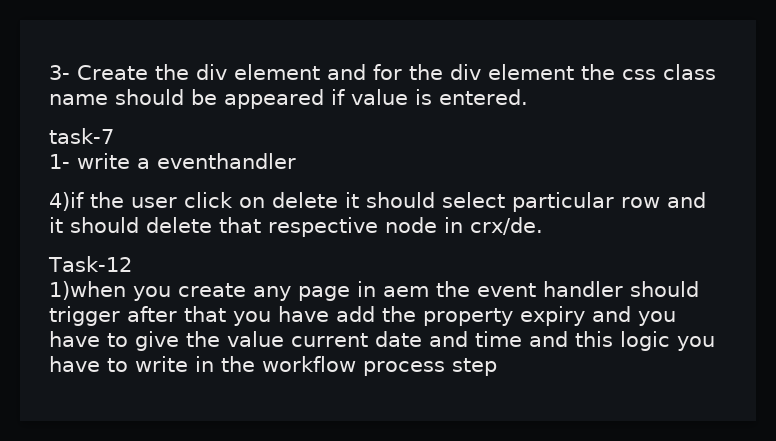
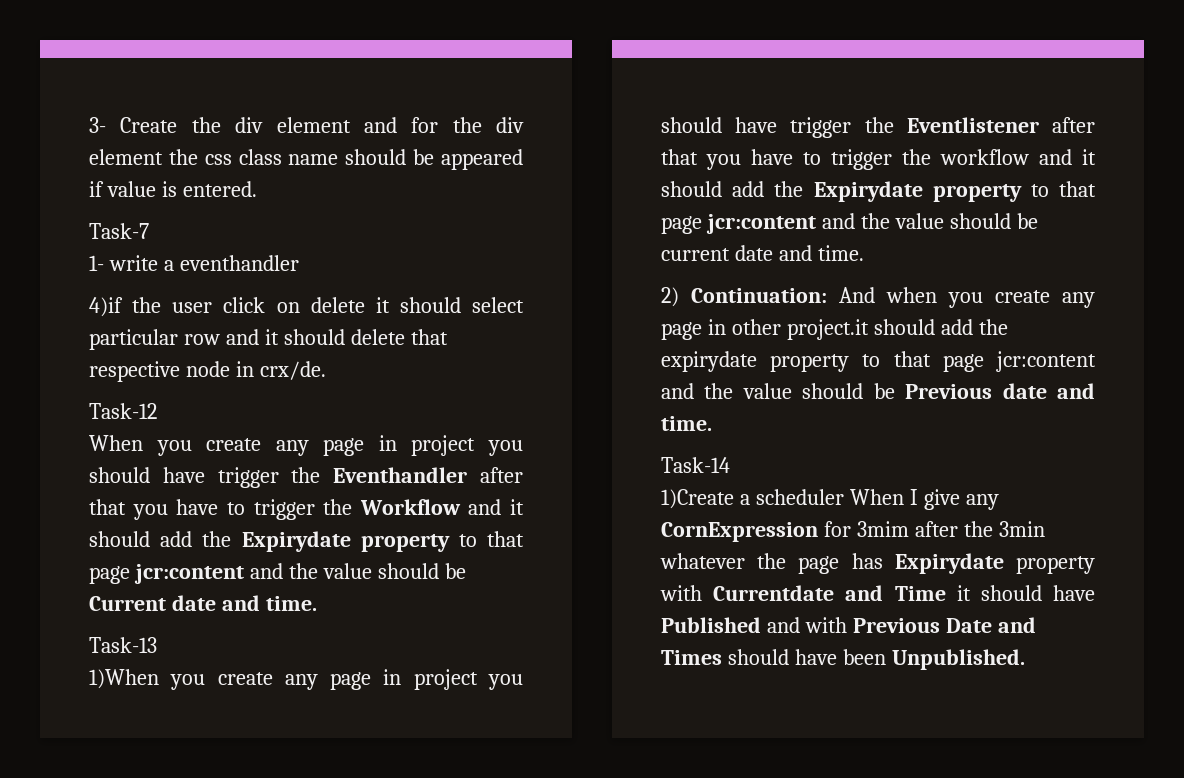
- task-7
+ Task-7
- 1)when you create any page in aem the event handler should trigger after that you have add the property expiry and you have to give the value current date and time and this logic you have to write in the workflow process step
+ When you create any page in project you should have trigger the Eventhandler after that you have to trigger the Workflow and it should add the Expirydate property to that page jcr:content and the value should be Current date and time.
+ Task-13
+ 1)When you create any page in project you should have trigger the Eventlistener after that you have to trigger the workflow and it should add the Expirydate property to that page jcr:content and the value should be current date and time.
+ 2) Continuation: And when you create any page in other project.it should add the expirydate property to that page jcr:content and the value should be Previous date and time.
+ Task-14
+ 1)Create a scheduler When I give any CornExpression for 3mim after the 3min whatever the page has Expirydate property with Currentdate and Time it should have Published and with Previous Date and Times should have been Unpublished.

